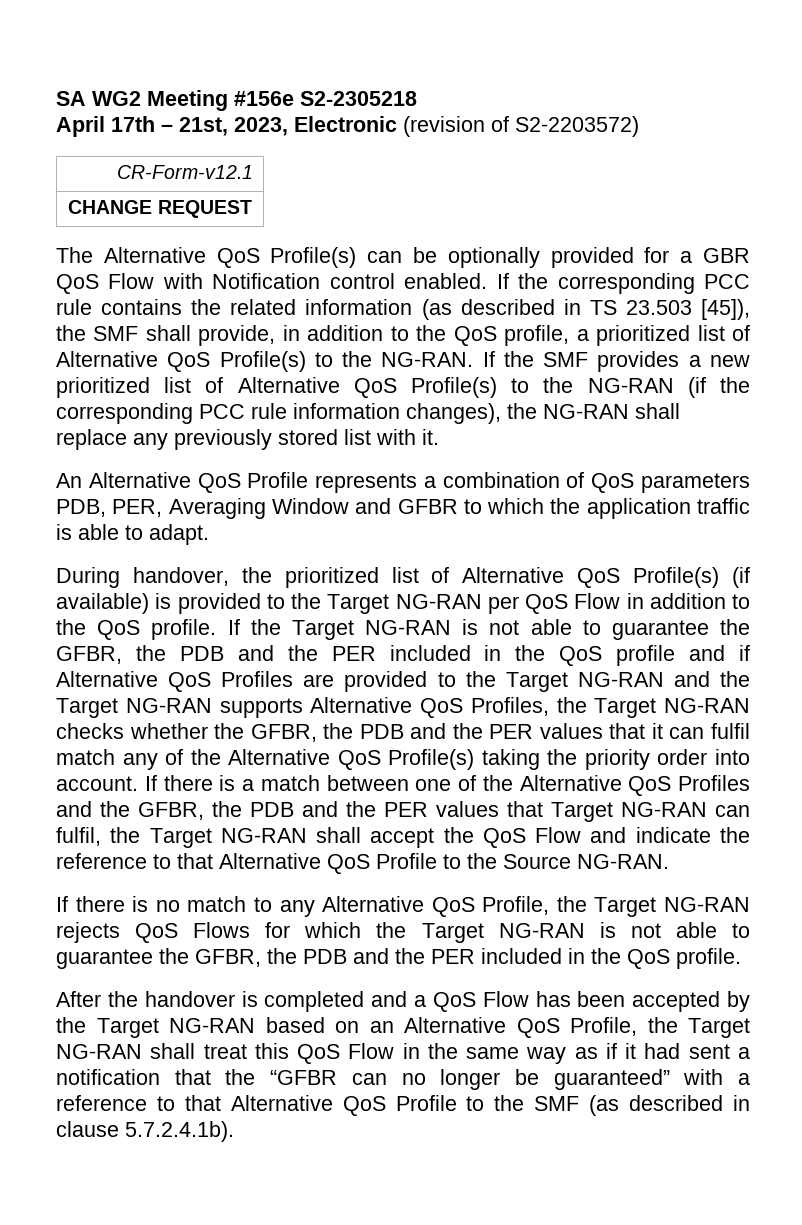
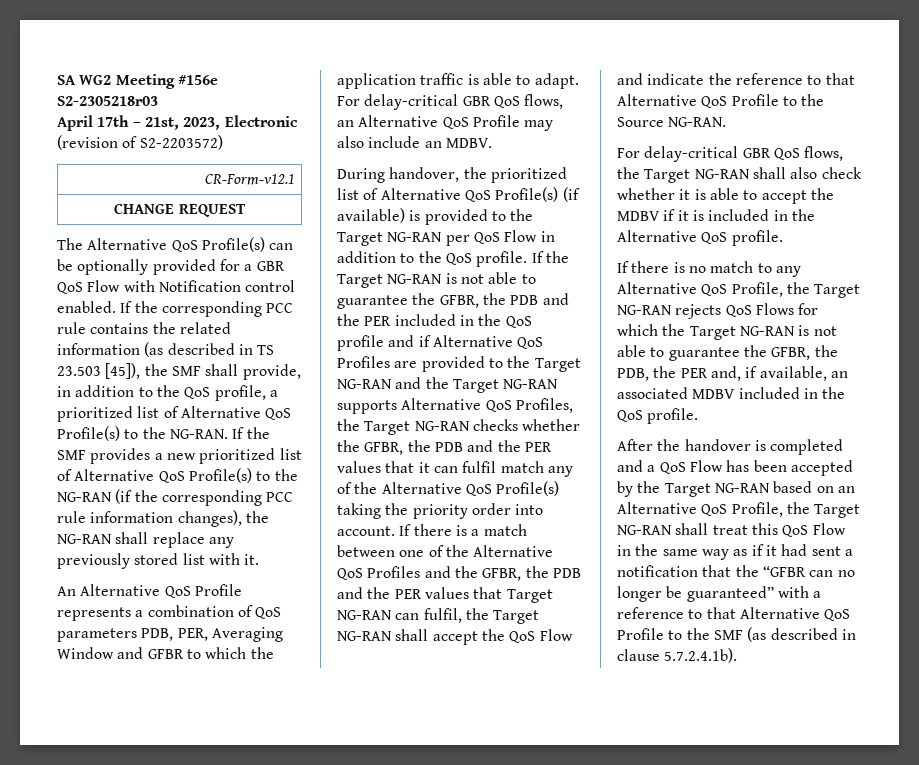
- SA WG2 Meeting #156e S2-2305218
+ SA WG2 Meeting #156e S2-2305218r03
+ For delay-critical GBR QoS flows, an Alternative QoS Profile may also include an MDBV.
+ For delay-critical GBR QoS flows, the Target NG-RAN shall also check whether it is able to accept the MDBV if it is included in the Alternative QoS profile.
- If there is no match to any Alternative QoS Profile, the Target NG-RAN rejects QoS Flows for which the Target NG-RAN is not able to guarantee the GFBR, the PDB and the PER included in the QoS profile.
+ If there is no match to any Alternative QoS Profile, the Target NG-RAN rejects QoS Flows for which the Target NG-RAN is not able to guarantee the GFBR, the PDB, the PER and, if available, an associated MDBV included in the QoS profile.

